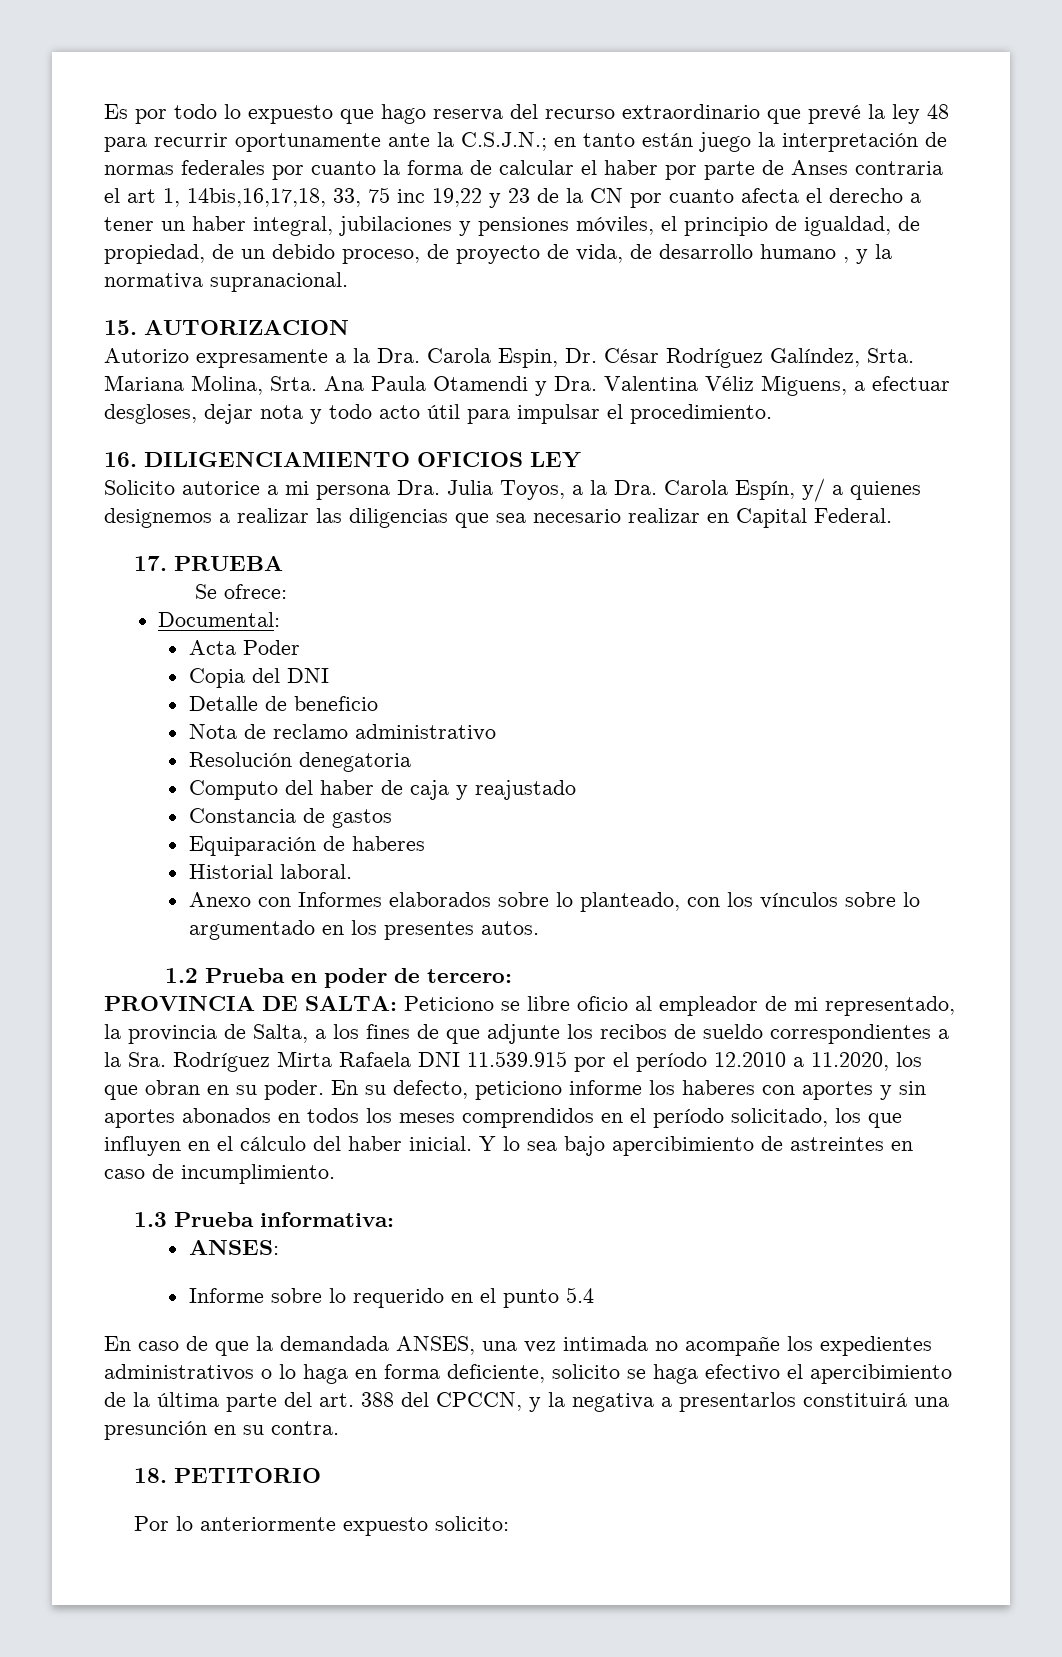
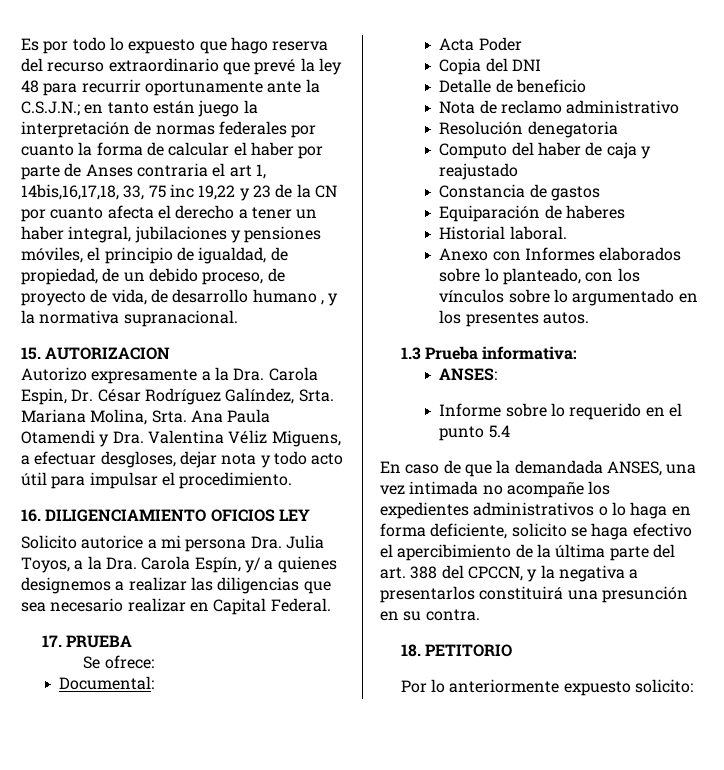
- 1.2 Prueba en poder de tercero:
- PROVINCIA DE SALTA: Peticiono se libre oficio al empleador de mi representado, la provincia de Salta, a los fines de que adjunte los recibos de sueldo correspondientes a la Sra. Rodríguez Mirta Rafaela DNI 11.539.915 por el período 12.2010 a 11.2020, los que obran en su poder. En su defecto, peticiono informe los haberes con aportes y sin aportes abonados en todos los meses comprendidos en el período solicitado, los que influyen en el cálculo del haber inicial. Y lo sea bajo apercibimiento de astreintes en caso de incumplimiento.

